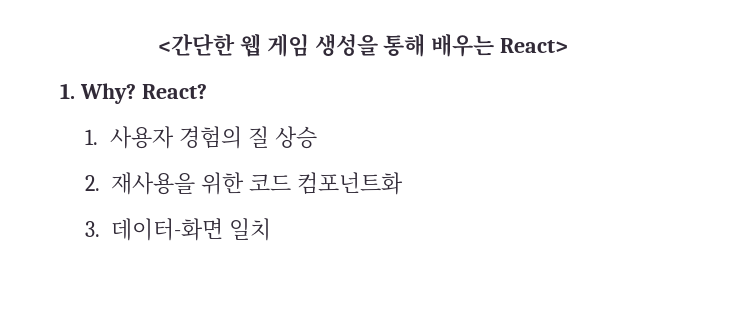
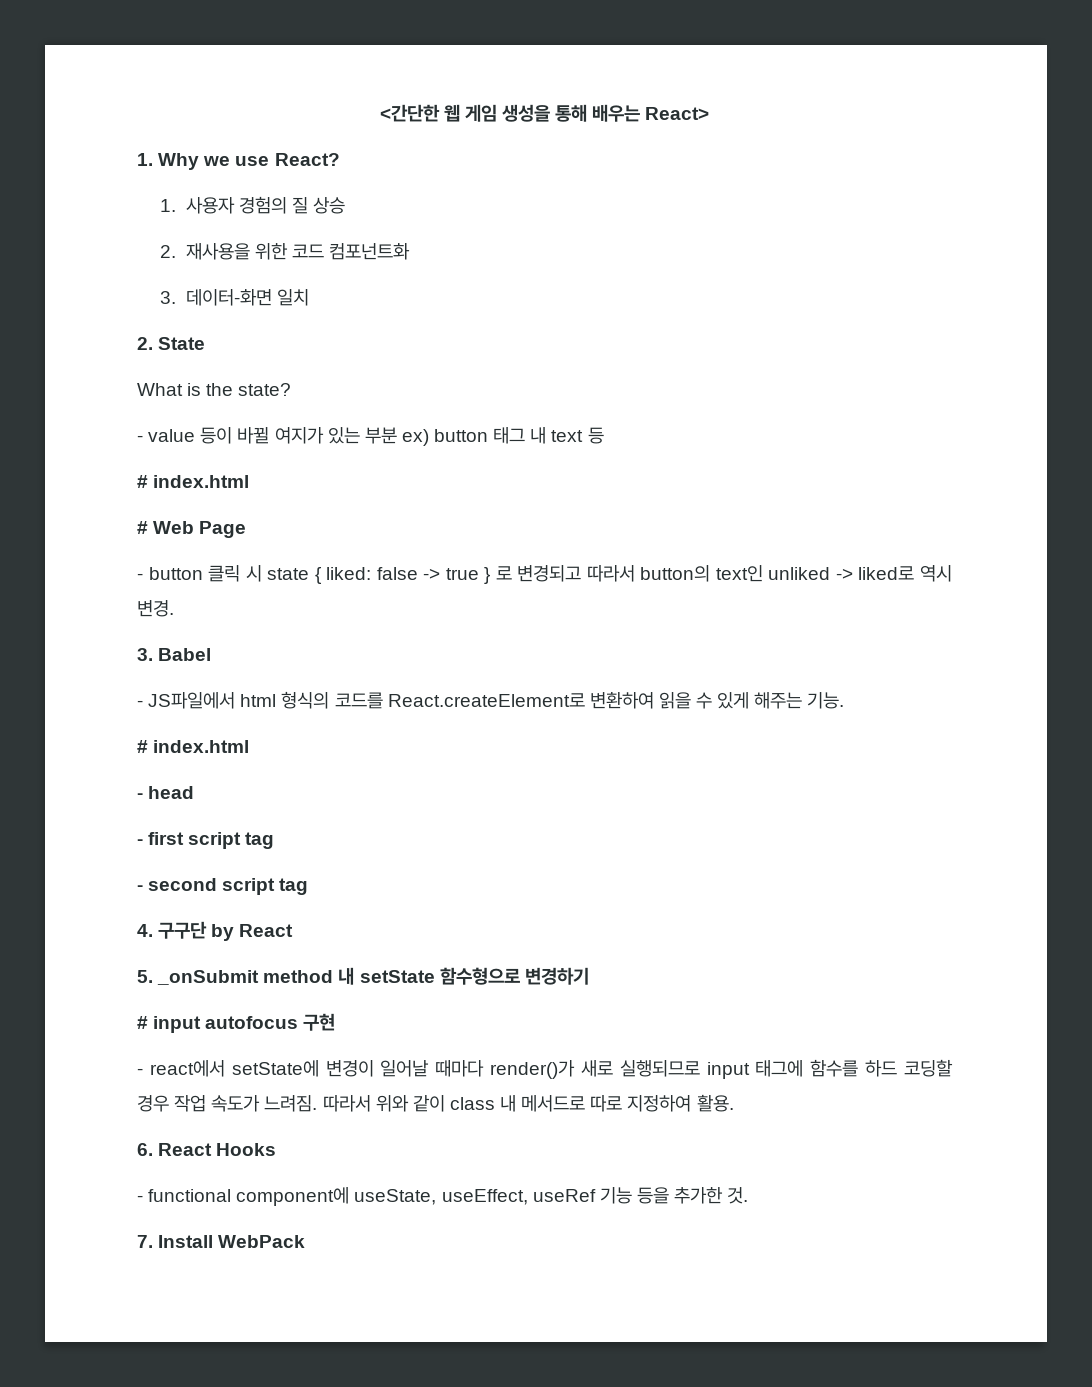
- 1. Why? React?
+ 1. Why we use React?
+ 2. State
+ What is the state?
+ - value 등이 바뀔 여지가 있는 부분 ex) button 태그 내 text 등
+ # index.html
+ # Web Page
+ - button 클릭 시 state { liked: false -> true } 로 변경되고 따라서 button의 text인 unliked -> liked로 역시 변경.
+ 3. Babel
+ - JS파일에서 html 형식의 코드를 React.createElement로 변환하여 읽을 수 있게 해주는 기능.
+ # index.html
+ - head
+ - first script tag
+ - second script tag
+ 4. 구구단 by React
+ 5. _onSubmit method 내 setState 함수형으로 변경하기
+ # input autofocus 구현
+ - react에서 setState에 변경이 일어날 때마다 render()가 새로 실행되므로 input 태그에 함수를 하드 코딩할 경우 작업 속도가 느려짐. 따라서 위와 같이 class 내 메서드로 따로 지정하여 활용.
+ 6. React Hooks
+ - functional component에 useState, useEffect, useRef 기능 등을 추가한 것.
+ 7. Install WebPack

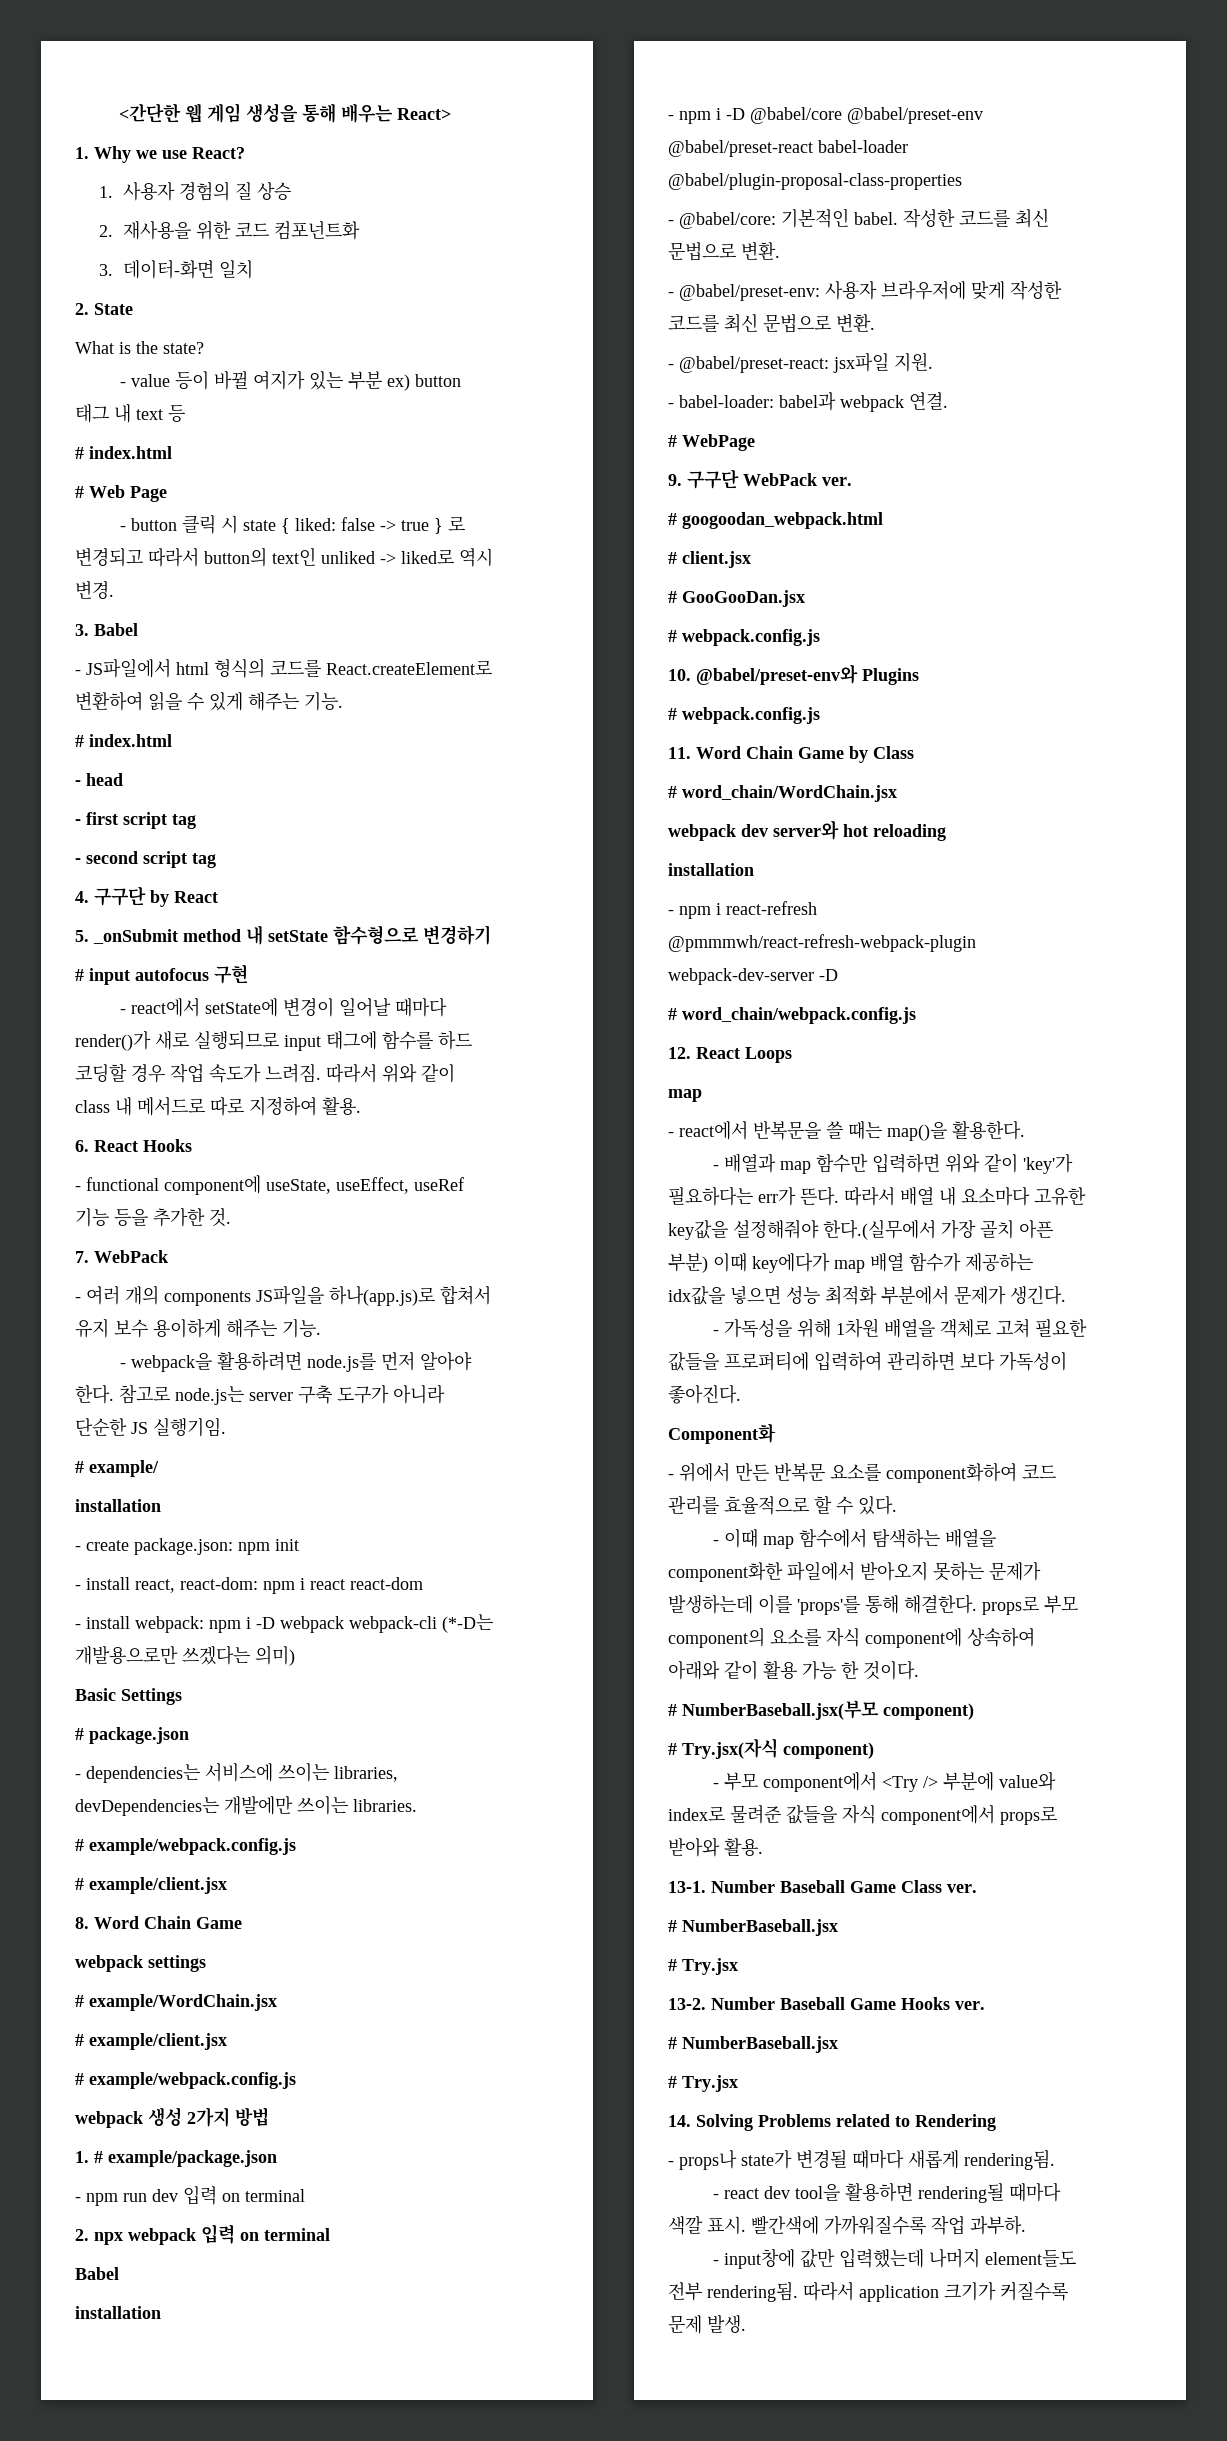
- 7. Install WebPack
+ 7. WebPack
+ - 여러 개의 components JS파일을 하나(app.js)로 합쳐서 유지 보수 용이하게 해주는 기능.
+ - webpack을 활용하려면 node.js를 먼저 알아야 한다. 참고로 node.js는 server 구축 도구가 아니라 단순한 JS 실행기임.
+ # example/
+ installation
+ - create package.json: npm init
+ - install react, react-dom: npm i react react-dom
+ - install webpack: npm i -D webpack webpack-cli (*-D는 개발용으로만 쓰겠다는 의미)
+ Basic Settings
+ # package.json
+ - dependencies는 서비스에 쓰이는 libraries, devDependencies는 개발에만 쓰이는 libraries.
+ # example/webpack.config.js
+ # example/client.jsx
+ 8. Word Chain Game
+ webpack settings
+ # example/WordChain.jsx
+ # example/client.jsx
+ # example/webpack.config.js
+ webpack 생성 2가지 방법
+ 1. # example/package.json
+ - npm run dev 입력 on terminal
+ 2. npx webpack 입력 on terminal
+ Babel
+ installation
+ - npm i -D @babel/core @babel/preset-env @babel/preset-react babel-loader @babel/plugin-proposal-class-properties
+ - @babel/core: 기본적인 babel. 작성한 코드를 최신 문법으로 변환.
+ - @babel/preset-env: 사용자 브라우저에 맞게 작성한 코드를 최신 문법으로 변환.
+ - @babel/preset-react: jsx파일 지원.
+ - babel-loader: babel과 webpack 연결.
+ # WebPage
+ 9. 구구단 WebPack ver.
+ # googoodan_webpack.html
+ # client.jsx
+ # GooGooDan.jsx
+ # webpack.config.js
+ 10. @babel/preset-env와 Plugins
+ # webpack.config.js
+ 11. Word Chain Game by Class
+ # word_chain/WordChain.jsx
+ webpack dev server와 hot reloading
+ installation
+ - npm i react-refresh @pmmmwh/react-refresh-webpack-plugin webpack-dev-server -D
+ # word_chain/webpack.config.js
+ 12. React Loops
+ map
+ - react에서 반복문을 쓸 때는 map()을 활용한다.
+ - 배열과 map 함수만 입력하면 위와 같이 'key'가 필요하다는 err가 뜬다. 따라서 배열 내 요소마다 고유한 key값을 설정해줘야 한다.(실무에서 가장 골치 아픈 부분) 이때 key에다가 map 배열 함수가 제공하는 idx값을 넣으면 성능 최적화 부분에서 문제가 생긴다.
+ - 가독성을 위해 1차원 배열을 객체로 고쳐 필요한 값들을 프로퍼티에 입력하여 관리하면 보다 가독성이 좋아진다.
+ Component화
+ - 위에서 만든 반복문 요소를 component화하여 코드 관리를 효율적으로 할 수 있다.
+ - 이때 map 함수에서 탐색하는 배열을 component화한 파일에서 받아오지 못하는 문제가 발생하는데 이를 'props'를 통해 해결한다. props로 부모 component의 요소를 자식 component에 상속하여 아래와 같이 활용 가능 한 것이다.
+ # NumberBaseball.jsx(부모 component)
+ # Try.jsx(자식 component)
+ - 부모 component에서 <Try /> 부분에 value와 index로 물려준 값들을 자식 component에서 props로 받아와 활용.
+ 13-1. Number Baseball Game Class ver.
+ # NumberBaseball.jsx
+ # Try.jsx
+ 13-2. Number Baseball Game Hooks ver.
+ # NumberBaseball.jsx
+ # Try.jsx
+ 14. Solving Problems related to Rendering
+ - props나 state가 변경될 때마다 새롭게 rendering됨.
+ - react dev tool을 활용하면 rendering될 때마다 색깔 표시. 빨간색에 가까워질수록 작업 과부하.
+ - input창에 값만 입력했는데 나머지 element들도 전부 rendering됨. 따라서 application 크기가 커질수록 문제 발생.

